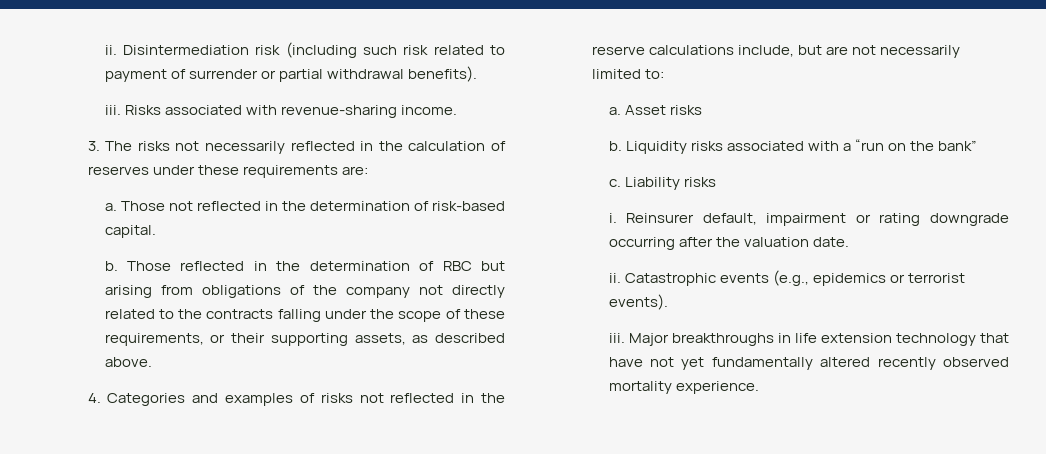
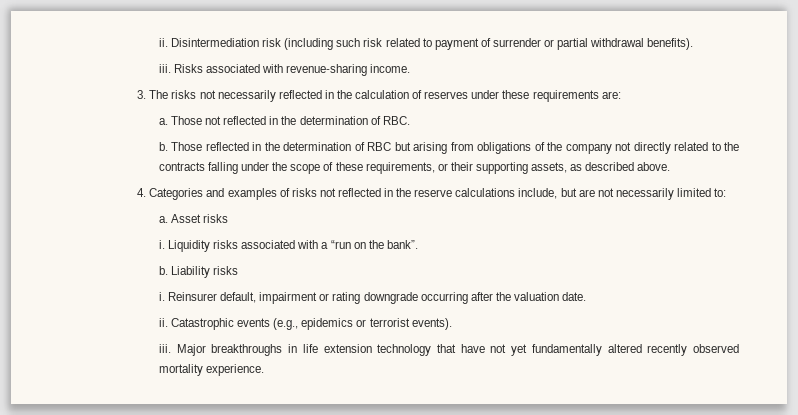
- Those not reflected in the determination of risk-based capital.
+ Those not reflected in the determination of RBC.
  Asset risks
- b.
+ i.
- Liquidity risks associated with a “run on the bank”
- c.
+ Liquidity risks associated with a “run on the bank”.
+ b.

